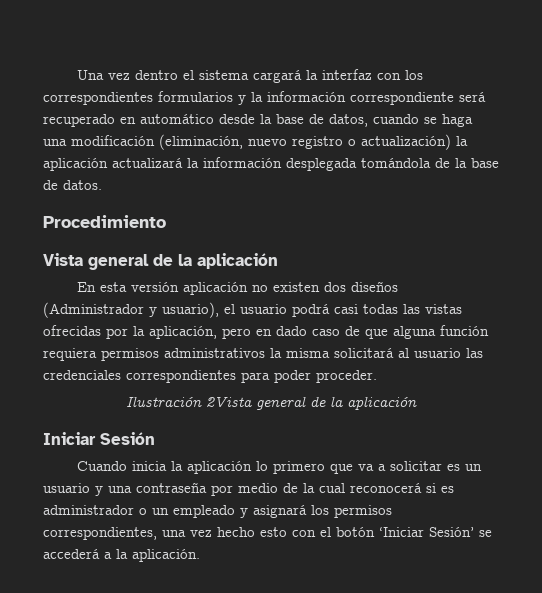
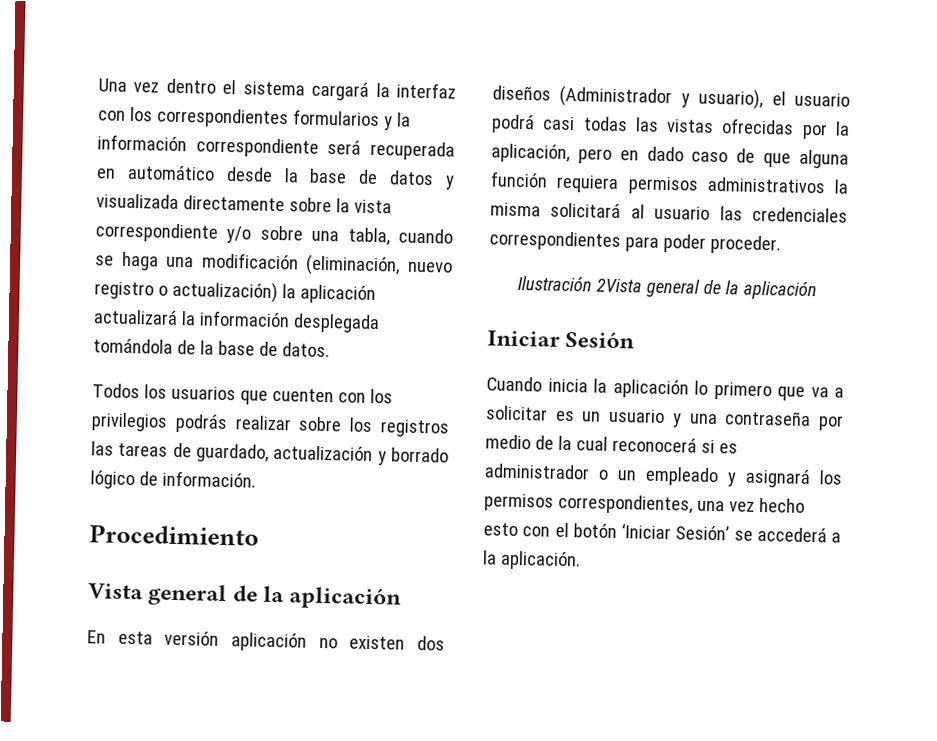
- Una vez dentro el sistema cargará la interfaz con los correspondientes formularios y la información correspondiente será recuperado en automático desde la base de datos, cuando se haga una modificación (eliminación, nuevo registro o actualización) la aplicación actualizará la información desplegada tomándola de la base de datos.
+ Una vez dentro el sistema cargará la interfaz con los correspondientes formularios y la información correspondiente será recuperada en automático desde la base de datos y visualizada directamente sobre la vista correspondiente y/o sobre una tabla, cuando se haga una modificación (eliminación, nuevo registro o actualización) la aplicación actualizará la información desplegada tomándola de la base de datos.
+ Todos los usuarios que cuenten con los privilegios podrás realizar sobre los registros las tareas de guardado, actualización y borrado lógico de información.

